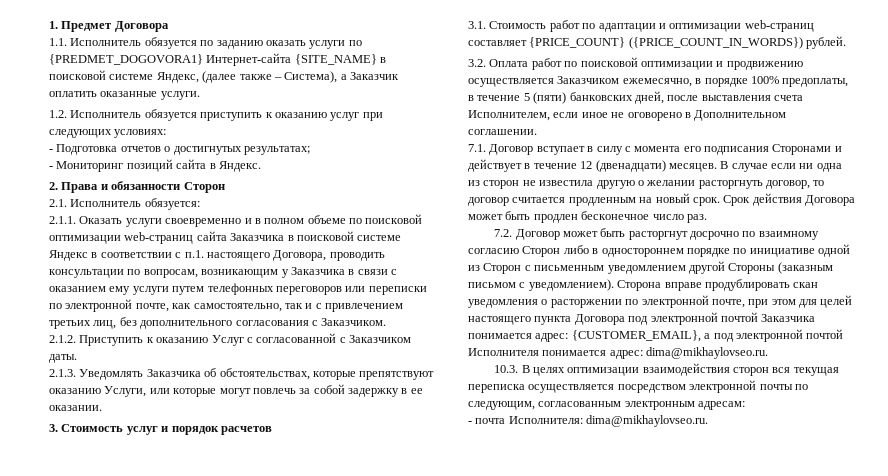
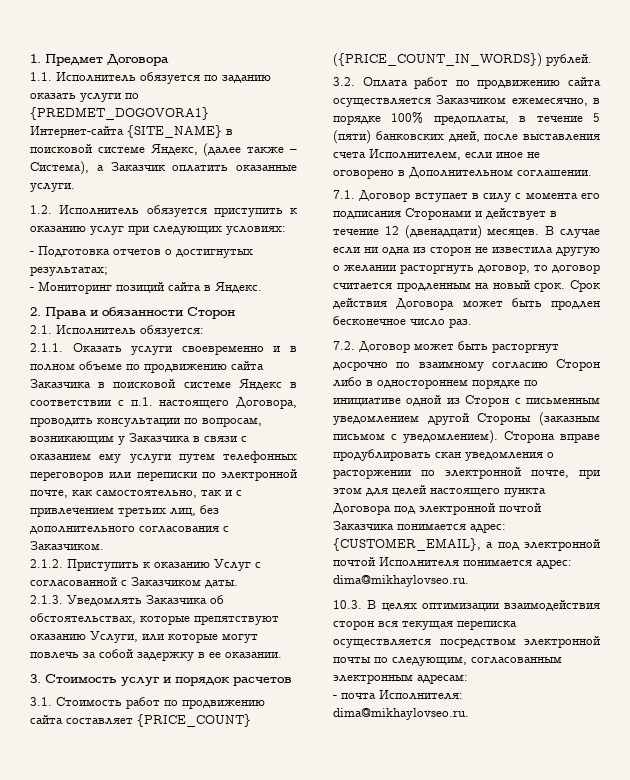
- 2.1.1. Оказать услуги своевременно и в полном объеме по поисковой оптимизации web-страниц сайта Заказчика в поисковой системе Яндекс в соответствии с п.1. настоящего Договора, проводить консультации по вопросам, возникающим у Заказчика в связи с оказанием ему услуги путем телефонных переговоров или переписки по электронной почте, как самостоятельно, так и с привлечением третьих лиц, без дополнительного согласования с Заказчиком.
+ 2.1.1. Оказать услуги своевременно и в полном объеме по продвижению сайта Заказчика в поисковой системе Яндекс в соответствии с п.1. настоящего Договора, проводить консультации по вопросам, возникающим у Заказчика в связи с оказанием ему услуги путем телефонных переговоров или переписки по электронной почте, как самостоятельно, так и с привлечением третьих лиц, без дополнительного согласования с Заказчиком.
- 3.1. Стоимость работ по адаптации и оптимизации web-страниц составляет {PRICE_COUNT} ({PRICE_COUNT_IN_WORDS}) рублей.
+ 3.1. Стоимость работ по продвижению сайта составляет {PRICE_COUNT} ({PRICE_COUNT_IN_WORDS}) рублей.
- 3.2. Оплата работ по поисковой оптимизации и продвижению осуществляется Заказчиком ежемесячно, в порядке 100% предоплаты, в течение 5 (пяти) банковских дней, после выставления счета Исполнителем, если иное не оговорено в Дополнительном соглашении.
+ 3.2. Оплата работ по продвижению сайта осуществляется Заказчиком ежемесячно, в порядке 100% предоплаты, в течение 5 (пяти) банковских дней, после выставления счета Исполнителем, если иное не оговорено в Дополнительном соглашении.

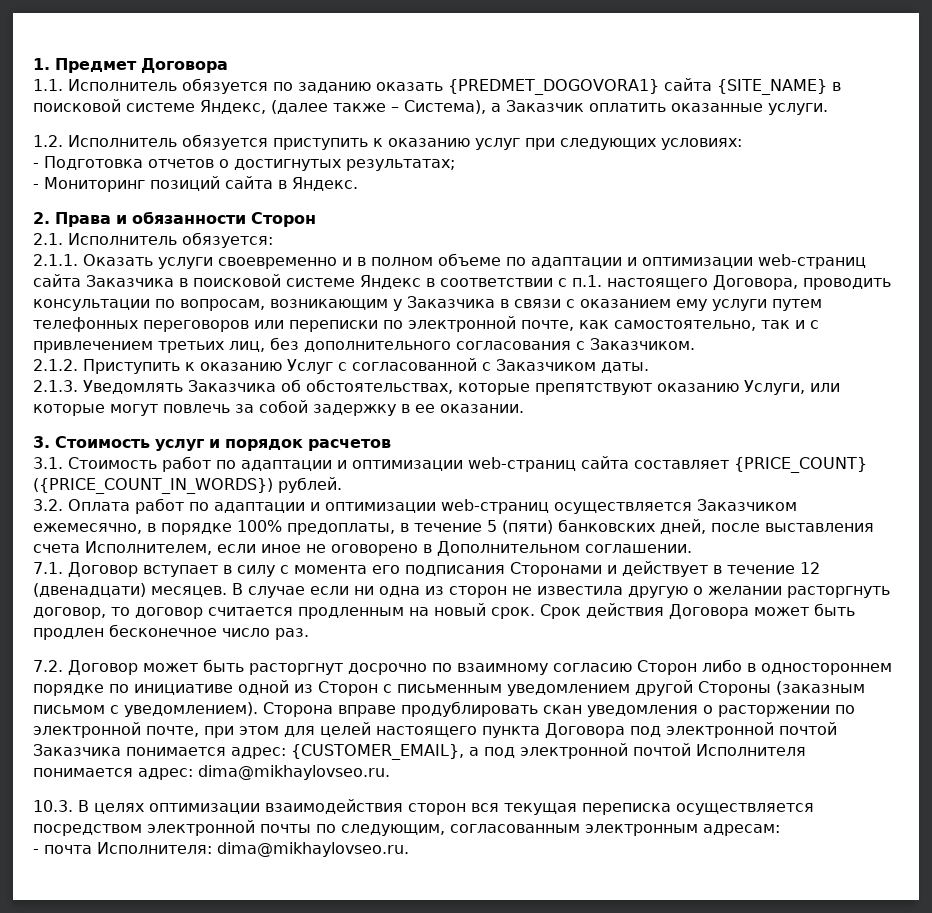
- 1.1. Исполнитель обязуется по заданию оказать услуги по {PREDMET_DOGOVORA1} Интернет-сайта {SITE_NAME} в поисковой системе Яндекс, (далее также – Система), а Заказчик оплатить оказанные услуги.
+ 1.1. Исполнитель обязуется по заданию оказать {PREDMET_DOGOVORA1} сайта {SITE_NAME} в поисковой системе Яндекс, (далее также – Система), а Заказчик оплатить оказанные услуги.
- 2.1.1. Оказать услуги своевременно и в полном объеме по продвижению сайта Заказчика в поисковой системе Яндекс в соответствии с п.1. настоящего Договора, проводить консультации по вопросам, возникающим у Заказчика в связи с оказанием ему услуги путем телефонных переговоров или переписки по электронной почте, как самостоятельно, так и с привлечением третьих лиц, без дополнительного согласования с Заказчиком.
+ 2.1.1. Оказать услуги своевременно и в полном объеме по адаптации и оптимизации web-страниц сайта Заказчика в поисковой системе Яндекс в соответствии с п.1. настоящего Договора, проводить консультации по вопросам, возникающим у Заказчика в связи с оказанием ему услуги путем телефонных переговоров или переписки по электронной почте, как самостоятельно, так и с привлечением третьих лиц, без дополнительного согласования с Заказчиком.
- 3.1. Стоимость работ по продвижению сайта составляет {PRICE_COUNT} ({PRICE_COUNT_IN_WORDS}) рублей.
+ 3.1. Стоимость работ по адаптации и оптимизации web-страниц сайта составляет {PRICE_COUNT} ({PRICE_COUNT_IN_WORDS}) рублей.
- 3.2. Оплата работ по продвижению сайта осуществляется Заказчиком ежемесячно, в порядке 100% предоплаты, в течение 5 (пяти) банковских дней, после выставления счета Исполнителем, если иное не оговорено в Дополнительном соглашении.
+ 3.2. Оплата работ по адаптации и оптимизации web-страниц осуществляется Заказчиком ежемесячно, в порядке 100% предоплаты, в течение 5 (пяти) банковских дней, после выставления счета Исполнителем, если иное не оговорено в Дополнительном соглашении.

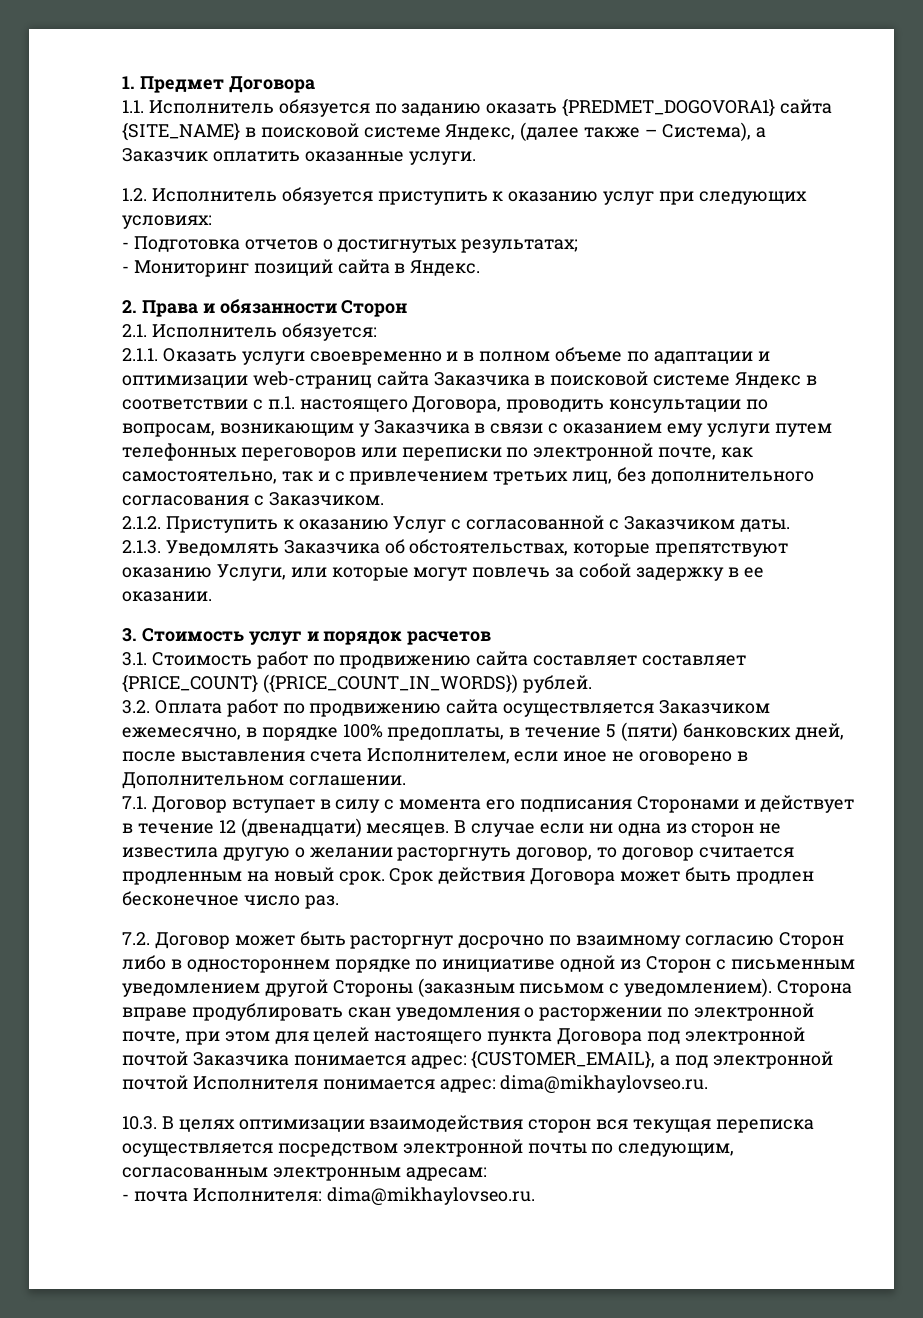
- 3.1. Стоимость работ по адаптации и оптимизации web-страниц сайта составляет {PRICE_COUNT} ({PRICE_COUNT_IN_WORDS}) рублей.
+ 3.1. Стоимость работ по продвижению сайта составляет составляет {PRICE_COUNT} ({PRICE_COUNT_IN_WORDS}) рублей.
- 3.2. Оплата работ по адаптации и оптимизации web-страниц осуществляется Заказчиком ежемесячно, в порядке 100% предоплаты, в течение 5 (пяти) банковских дней, после выставления счета Исполнителем, если иное не оговорено в Дополнительном соглашении.
+ 3.2. Оплата работ по продвижению сайта осуществляется Заказчиком ежемесячно, в порядке 100% предоплаты, в течение 5 (пяти) банковских дней, после выставления счета Исполнителем, если иное не оговорено в Дополнительном соглашении.

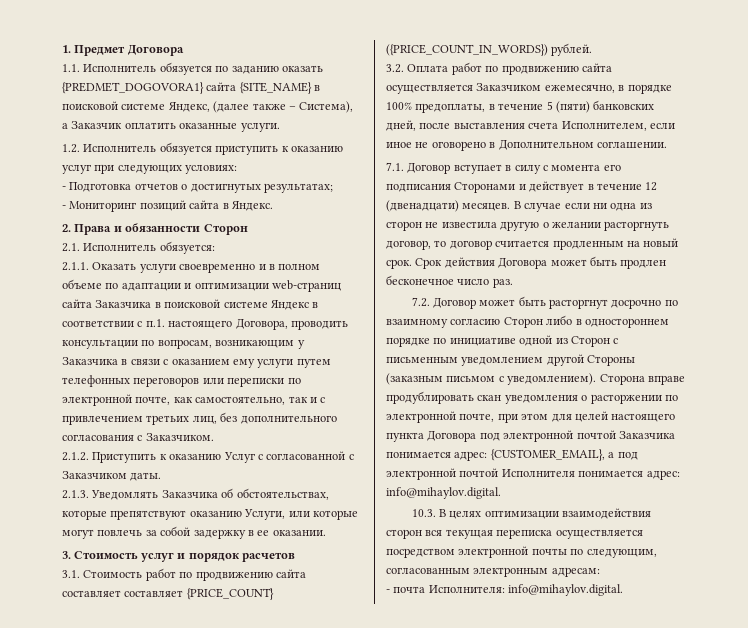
- Сторона вправе продублировать скан уведомления о расторжении по электронной почте, при этом для целей настоящего пункта Договора под электронной почтой Заказчика понимается адрес: {CUSTOMER_EMAIL}, а под электронной почтой Исполнителя понимается адрес: dima@mikhaylovseo.ru.
+ Сторона вправе продублировать скан уведомления о расторжении по электронной почте, при этом для целей настоящего пункта Договора под электронной почтой Заказчика понимается адрес: {CUSTOMER_EMAIL}, а под электронной почтой Исполнителя понимается адрес: info@mihaylov.digital.
- - почта Исполнителя: dima@mikhaylovseo.ru.
+ - почта Исполнителя: info@mihaylov.digital.

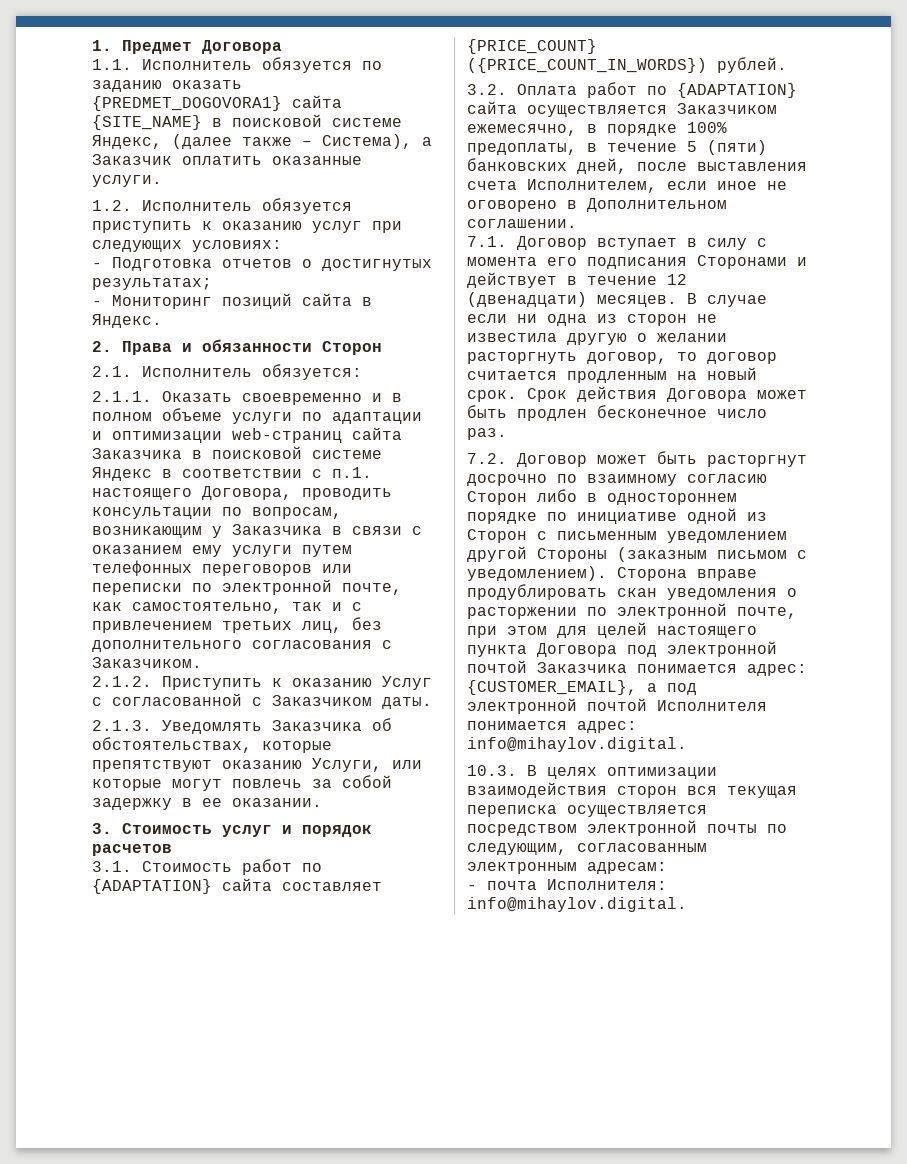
- 2.1.1. Оказать услуги своевременно и в полном объеме по адаптации и оптимизации web-страниц сайта Заказчика в поисковой системе Яндекс в соответствии с п.1. настоящего Договора, проводить консультации по вопросам, возникающим у Заказчика в связи с оказанием ему услуги путем телефонных переговоров или переписки по электронной почте, как самостоятельно, так и с привлечением третьих лиц, без дополнительного согласования с Заказчиком.
+ 2.1.1. Оказать своевременно и в полном объеме услуги по адаптации и оптимизации web-страниц сайта Заказчика в поисковой системе Яндекс в соответствии с п.1. настоящего Договора, проводить консультации по вопросам, возникающим у Заказчика в связи с оказанием ему услуги путем телефонных переговоров или переписки по электронной почте, как самостоятельно, так и с привлечением третьих лиц, без дополнительного согласования с Заказчиком.
- 3.1. Стоимость работ по продвижению сайта составляет составляет {PRICE_COUNT} ({PRICE_COUNT_IN_WORDS}) рублей.
+ 3.1. Стоимость работ по {ADAPTATION} сайта составляет {PRICE_COUNT} ({PRICE_COUNT_IN_WORDS}) рублей.
- 3.2. Оплата работ по продвижению сайта осуществляется Заказчиком ежемесячно, в порядке 100% предоплаты, в течение 5 (пяти) банковских дней, после выставления счета Исполнителем, если иное не оговорено в Дополнительном соглашении.
+ 3.2. Оплата работ по {ADAPTATION} сайта осуществляется Заказчиком ежемесячно, в порядке 100% предоплаты, в течение 5 (пяти) банковских дней, после выставления счета Исполнителем, если иное не оговорено в Дополнительном соглашении.

